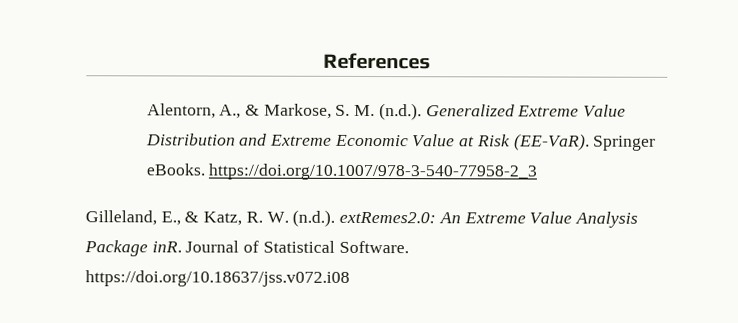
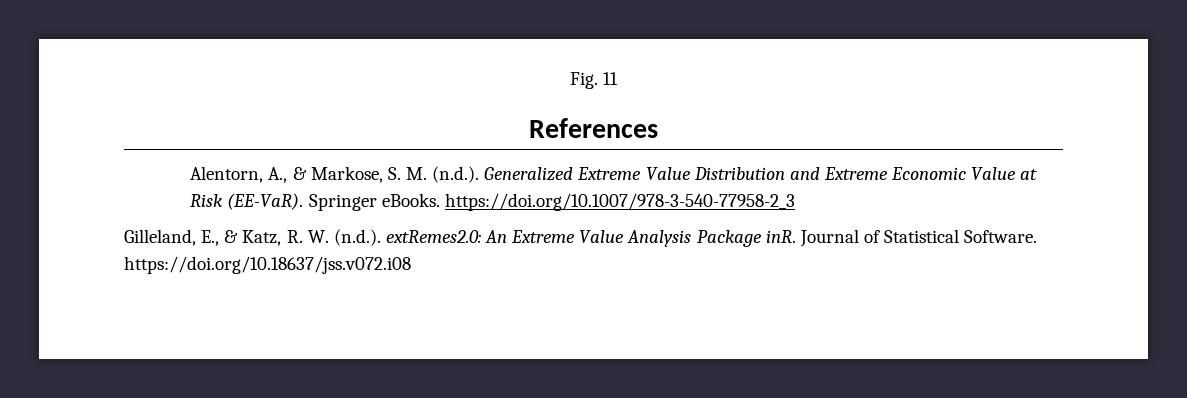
+ Fig. 11

